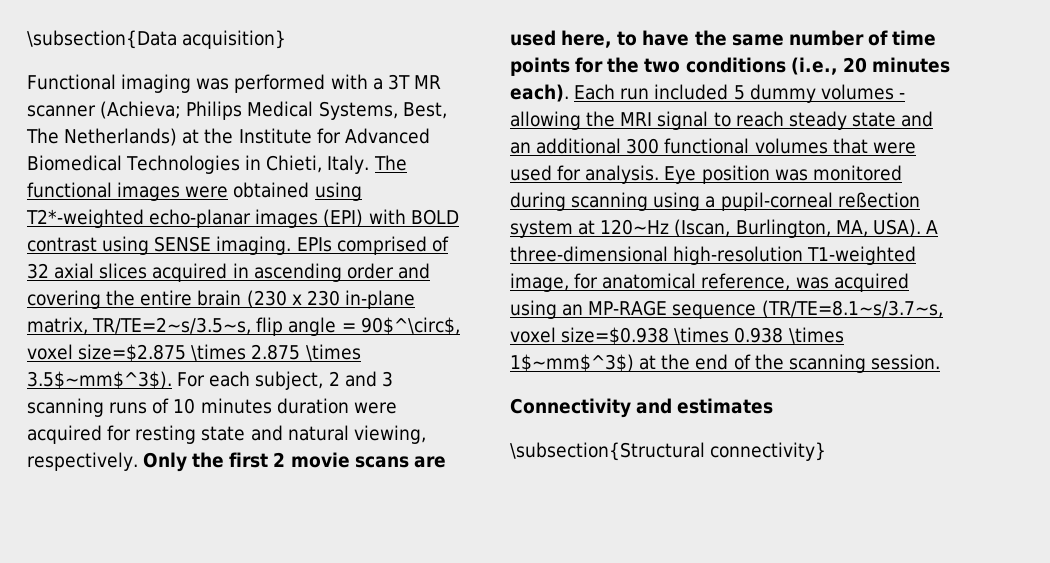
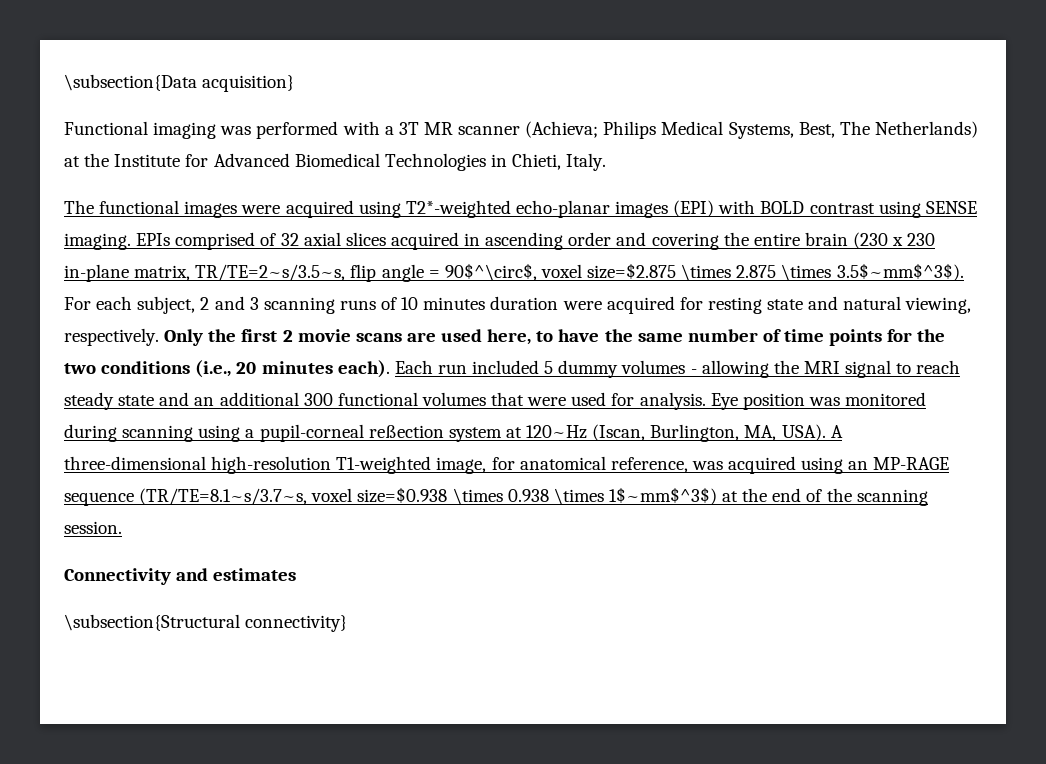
- Functional imaging was performed with a 3T MR scanner (Achieva; Philips Medical Systems, Best, The Netherlands) at the Institute for Advanced Biomedical Technologies in Chieti, Italy. The functional images were obtained using T2*-weighted echo-planar images (EPI) with BOLD contrast using SENSE imaging.
+ Functional imaging was performed with a 3T MR scanner (Achieva; Philips Medical Systems, Best, The Netherlands) at the Institute for Advanced Biomedical Technologies in Chieti, Italy.
+ The functional images were acquired using T2*-weighted echo-planar images (EPI) with BOLD contrast using SENSE imaging.

